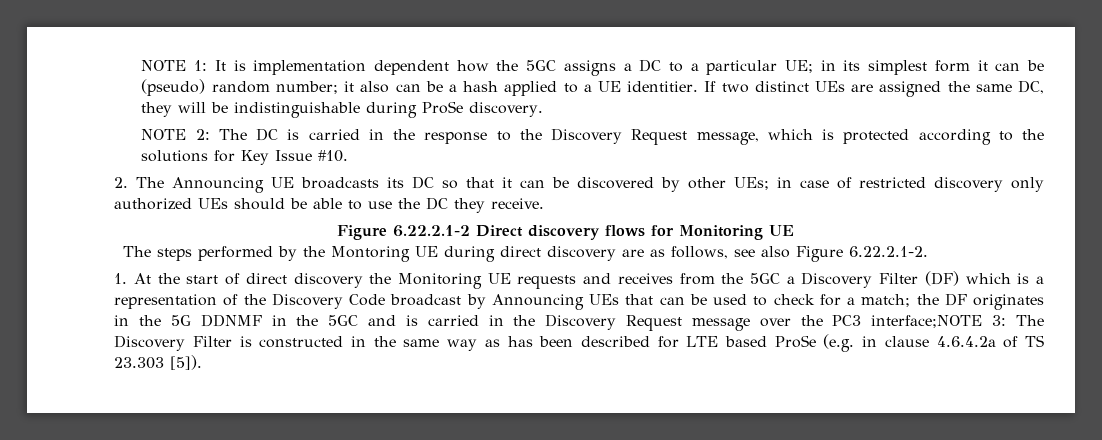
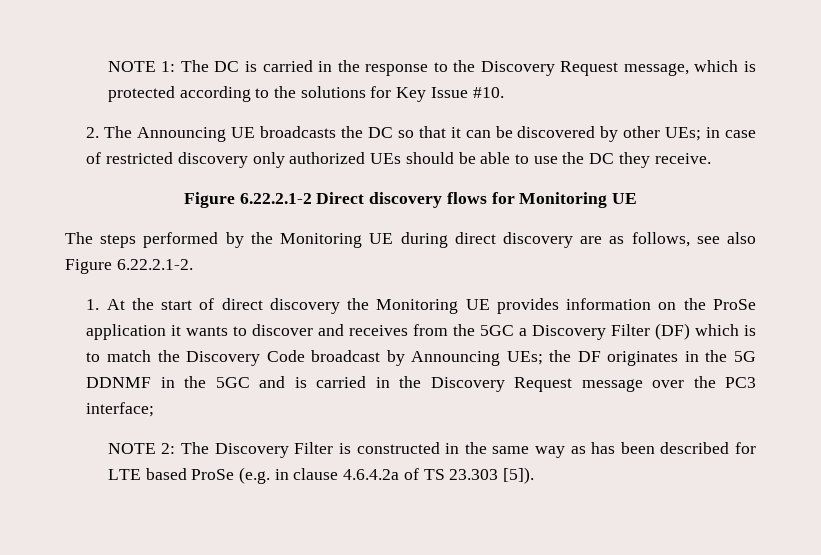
- NOTE 1: It is implementation dependent how the 5GC assigns a DC to a particular UE; in its simplest form it can be (pseudo) random number; it also can be a hash applied to a UE identitier. If two distinct UEs are assigned the same DC, they will be indistinguishable during ProSe discovery.
- NOTE 2: The DC is carried in the response to the Discovery Request message, which is protected according to the solutions for Key Issue #10.
+ NOTE 1: The DC is carried in the response to the Discovery Request message, which is protected according to the solutions for Key Issue #10.
- 2. The Announcing UE broadcasts its DC so that it can be discovered by other UEs; in case of restricted discovery only authorized UEs should be able to use the DC they receive.
+ 2. The Announcing UE broadcasts the DC so that it can be discovered by other UEs; in case of restricted discovery only authorized UEs should be able to use the DC they receive.
- The steps performed by the Montoring UE during direct discovery are as follows, see also Figure 6.22.2.1-2.
+ The steps performed by the Monitoring UE during direct discovery are as follows, see also Figure 6.22.2.1-2.
- 1. At the start of direct discovery the Monitoring UE requests and receives from the 5GC a Discovery Filter (DF) which is a representation of the Discovery Code broadcast by Announcing UEs that can be used to check for a match;
+ 1. At the start of direct discovery the Monitoring UE provides information on the ProSe application it wants to discover and receives from the 5GC a Discovery Filter (DF) which is to match the Discovery Code broadcast by Announcing UEs;
- the DF originates in the 5G DDNMF in the 5GC and is carried in the Discovery Request message over the PC3 interface;NOTE 3:
+ the DF originates in the 5G DDNMF in the 5GC and is carried in the Discovery Request message over the PC3 interface;
+ NOTE 2:

